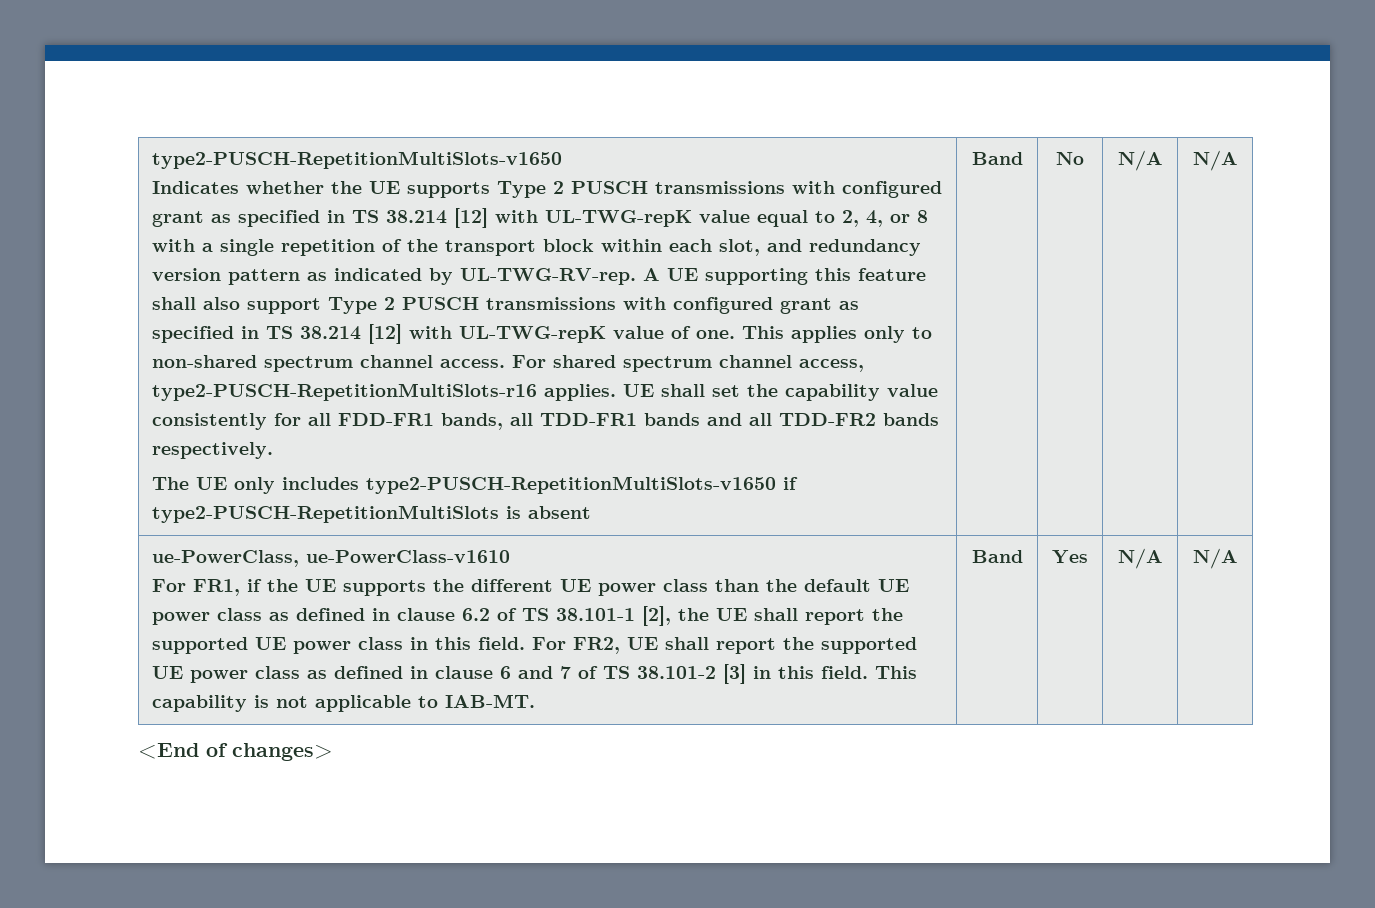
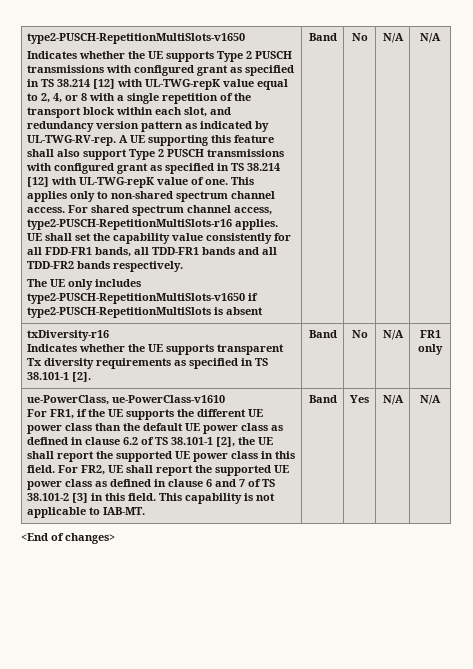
+ txDiversity-r16
+ Indicates whether the UE supports transparent Tx diversity requirements as specified in TS 38.101-1 [2]. | Band | No | N/A | FR1 only

